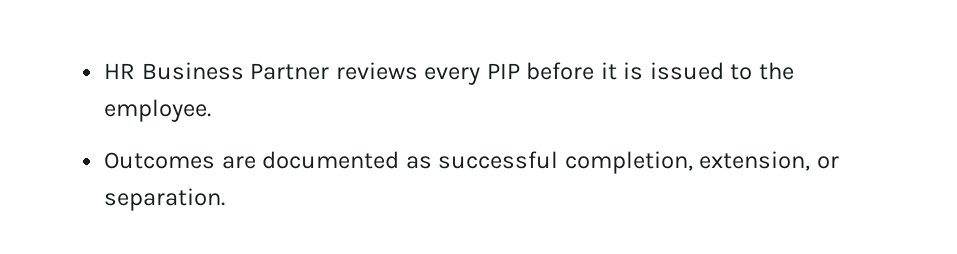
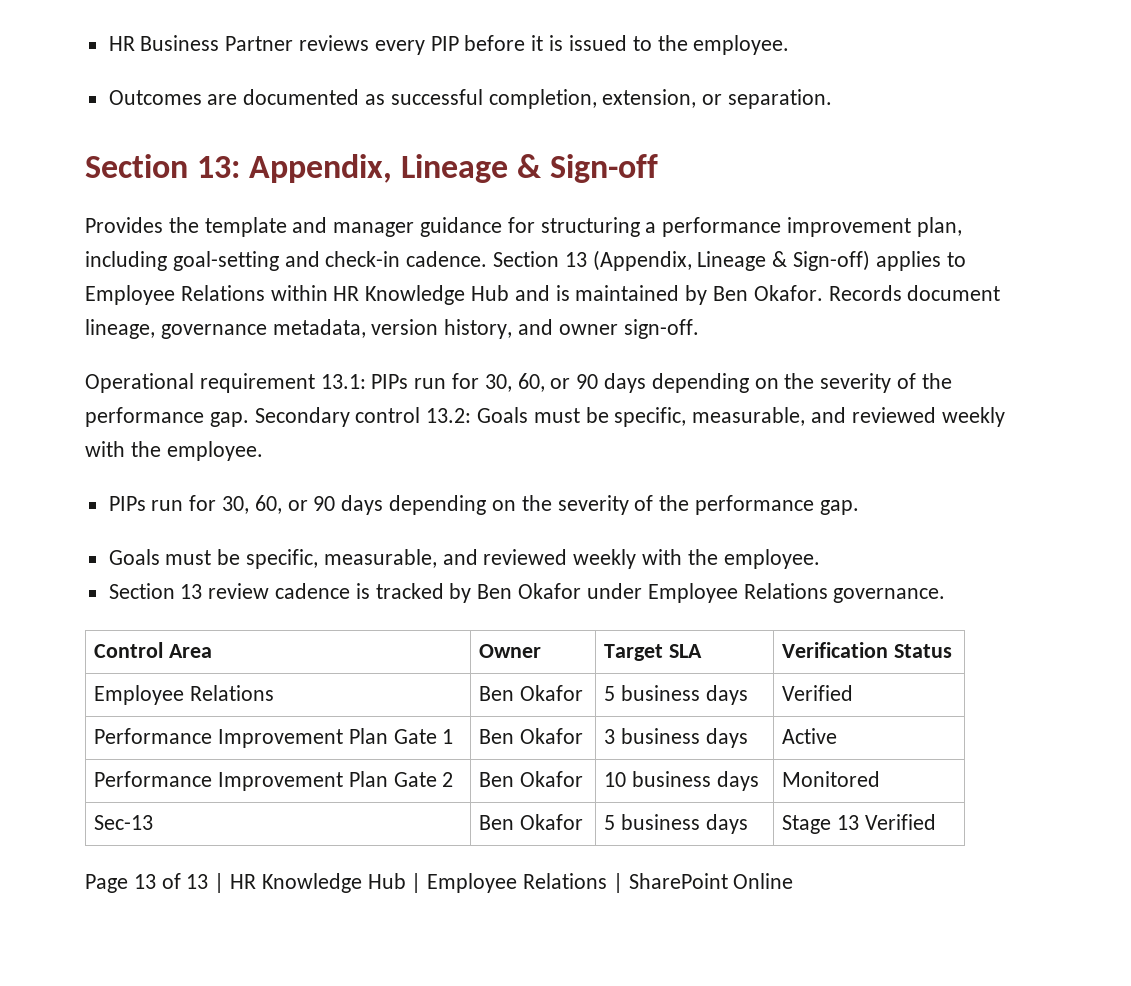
+ Section 13: Appendix, Lineage & Sign-off
+ Provides the template and manager guidance for structuring a performance improvement plan, including goal-setting and check-in cadence. Section 13 (Appendix, Lineage & Sign-off) applies to Employee Relations within HR Knowledge Hub and is maintained by Ben Okafor. Records document lineage, governance metadata, version history, and owner sign-off.
+ Operational requirement 13.1: PIPs run for 30, 60, or 90 days depending on the severity of the performance gap. Secondary control 13.2: Goals must be specific, measurable, and reviewed weekly with the employee.
+ PIPs run for 30, 60, or 90 days depending on the severity of the performance gap.
+ Goals must be specific, measurable, and reviewed weekly with the employee.
+ Section 13 review cadence is tracked by Ben Okafor under Employee Relations governance.
+ Control Area | Owner | Target SLA | Verification Status
+ Employee Relations | Ben Okafor | 5 business days | Verified
+ Performance Improvement Plan Gate 1 | Ben Okafor | 3 business days | Active
+ Performance Improvement Plan Gate 2 | Ben Okafor | 10 business days | Monitored
+ Sec-13 | Ben Okafor | 5 business days | Stage 13 Verified
+ Page 13 of 13 | HR Knowledge Hub | Employee Relations | SharePoint Online

